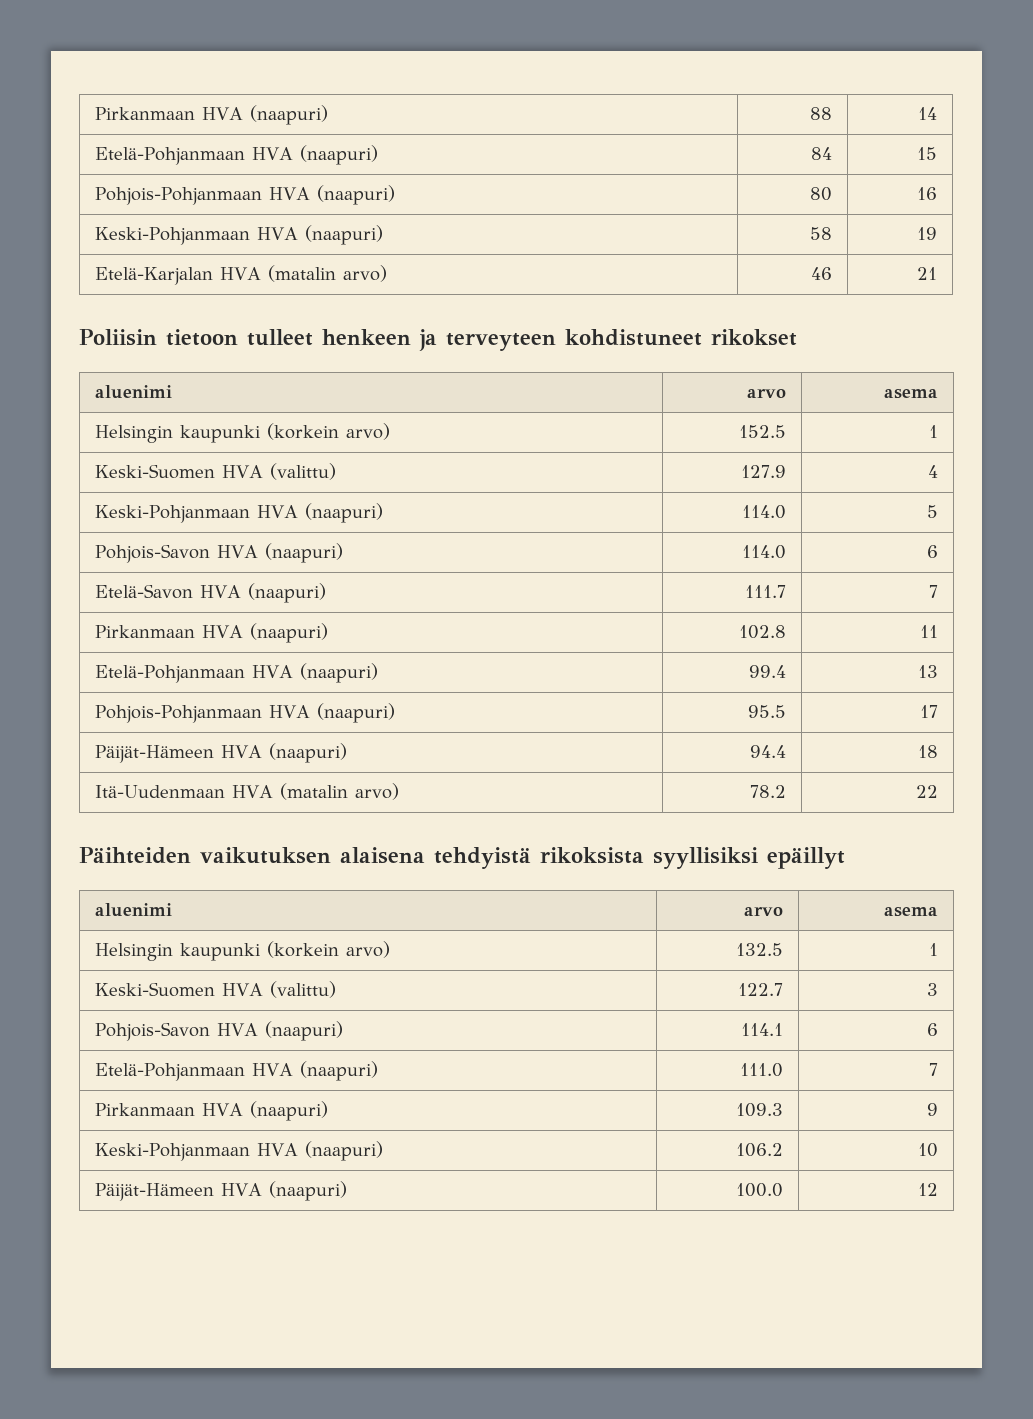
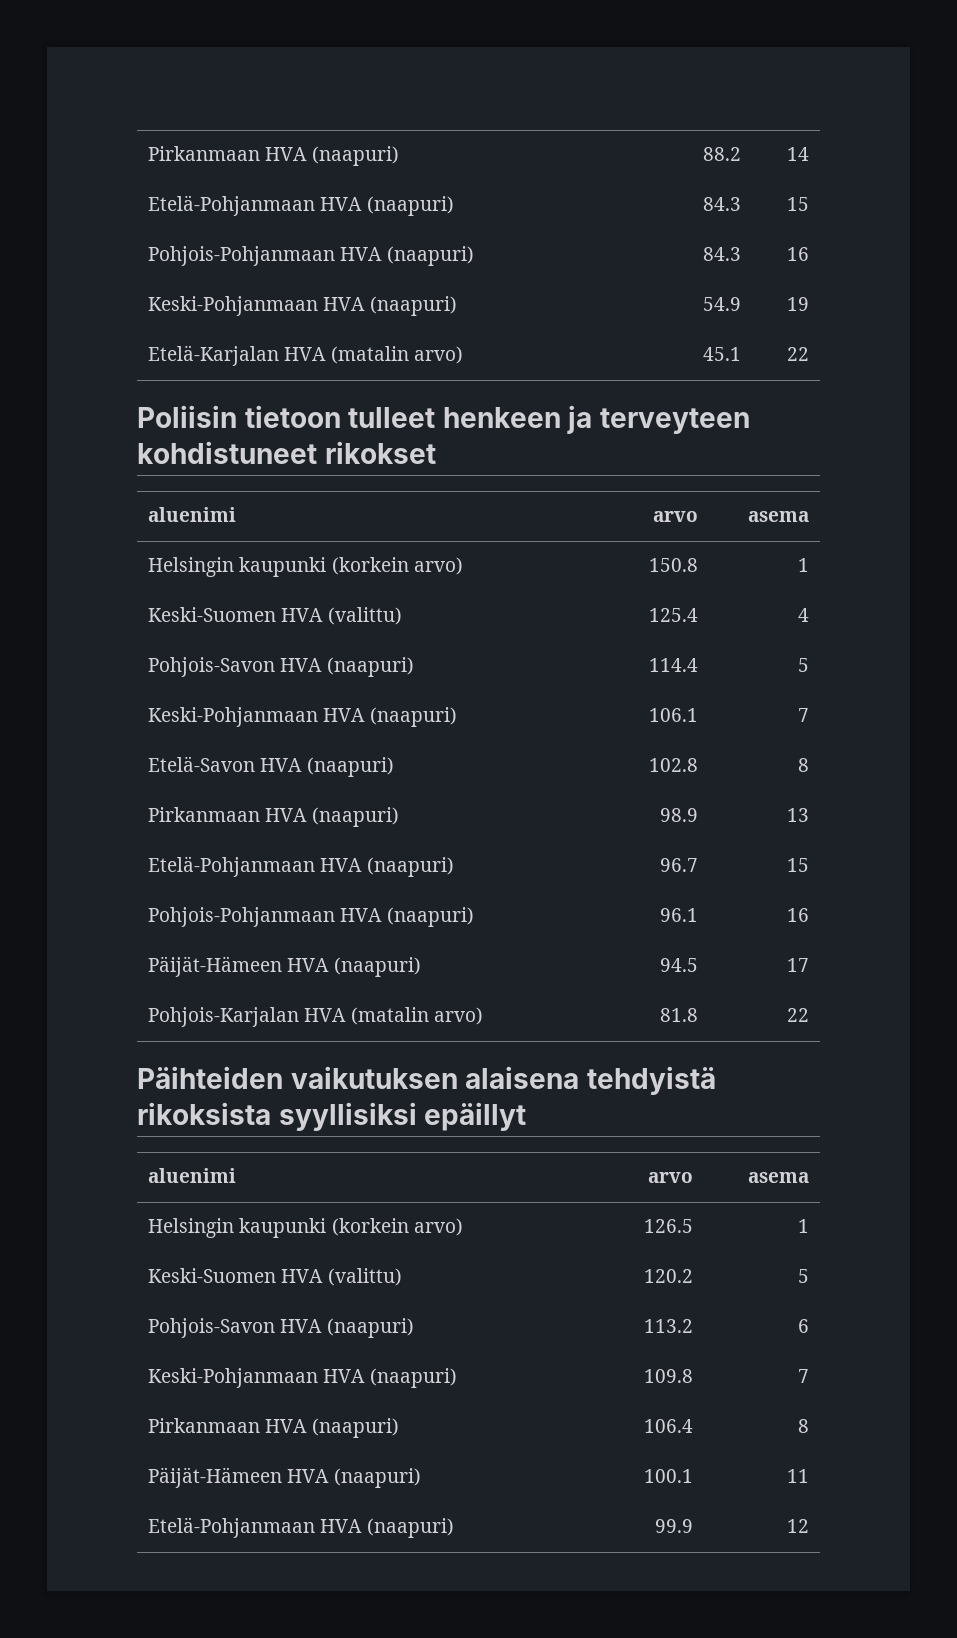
- Pirkanmaan HVA (naapuri) | 88 | 14
+ Pirkanmaan HVA (naapuri) | 88.2 | 14
- Etelä-Pohjanmaan HVA (naapuri) | 84 | 15
- Pohjois-Pohjanmaan HVA (naapuri) | 80 | 16
+ Etelä-Pohjanmaan HVA (naapuri) | 84.3 | 15
+ Pohjois-Pohjanmaan HVA (naapuri) | 84.3 | 16
- Keski-Pohjanmaan HVA (naapuri) | 58 | 19
+ Keski-Pohjanmaan HVA (naapuri) | 54.9 | 19
- Etelä-Karjalan HVA (matalin arvo) | 46 | 21
+ Etelä-Karjalan HVA (matalin arvo) | 45.1 | 22
- Helsingin kaupunki (korkein arvo) | 152.5 | 1
- Keski-Suomen HVA (valittu) | 127.9 | 4
+ Helsingin kaupunki (korkein arvo) | 150.8 | 1
+ Keski-Suomen HVA (valittu) | 125.4 | 4
- Keski-Pohjanmaan HVA (naapuri) | 114.0 | 5
- Pohjois-Savon HVA (naapuri) | 114.0 | 6
+ Pohjois-Savon HVA (naapuri) | 114.4 | 5
+ Keski-Pohjanmaan HVA (naapuri) | 106.1 | 7
- Etelä-Savon HVA (naapuri) | 111.7 | 7
- Pirkanmaan HVA (naapuri) | 102.8 | 11
- Etelä-Pohjanmaan HVA (naapuri) | 99.4 | 13
- Pohjois-Pohjanmaan HVA (naapuri) | 95.5 | 17
- Päijät-Hämeen HVA (naapuri) | 94.4 | 18
- Itä-Uudenmaan HVA (matalin arvo) | 78.2 | 22
+ Etelä-Savon HVA (naapuri) | 102.8 | 8
+ Pirkanmaan HVA (naapuri) | 98.9 | 13
+ Etelä-Pohjanmaan HVA (naapuri) | 96.7 | 15
+ Pohjois-Pohjanmaan HVA (naapuri) | 96.1 | 16
+ Päijät-Hämeen HVA (naapuri) | 94.5 | 17
+ Pohjois-Karjalan HVA (matalin arvo) | 81.8 | 22
- Helsingin kaupunki (korkein arvo) | 132.5 | 1
- Keski-Suomen HVA (valittu) | 122.7 | 3
- Pohjois-Savon HVA (naapuri) | 114.1 | 6
- Etelä-Pohjanmaan HVA (naapuri) | 111.0 | 7
- Pirkanmaan HVA (naapuri) | 109.3 | 9
- Keski-Pohjanmaan HVA (naapuri) | 106.2 | 10
- Päijät-Hämeen HVA (naapuri) | 100.0 | 12
+ Helsingin kaupunki (korkein arvo) | 126.5 | 1
+ Keski-Suomen HVA (valittu) | 120.2 | 5
+ Pohjois-Savon HVA (naapuri) | 113.2 | 6
+ Keski-Pohjanmaan HVA (naapuri) | 109.8 | 7
+ Pirkanmaan HVA (naapuri) | 106.4 | 8
+ Päijät-Hämeen HVA (naapuri) | 100.1 | 11
+ Etelä-Pohjanmaan HVA (naapuri) | 99.9 | 12

